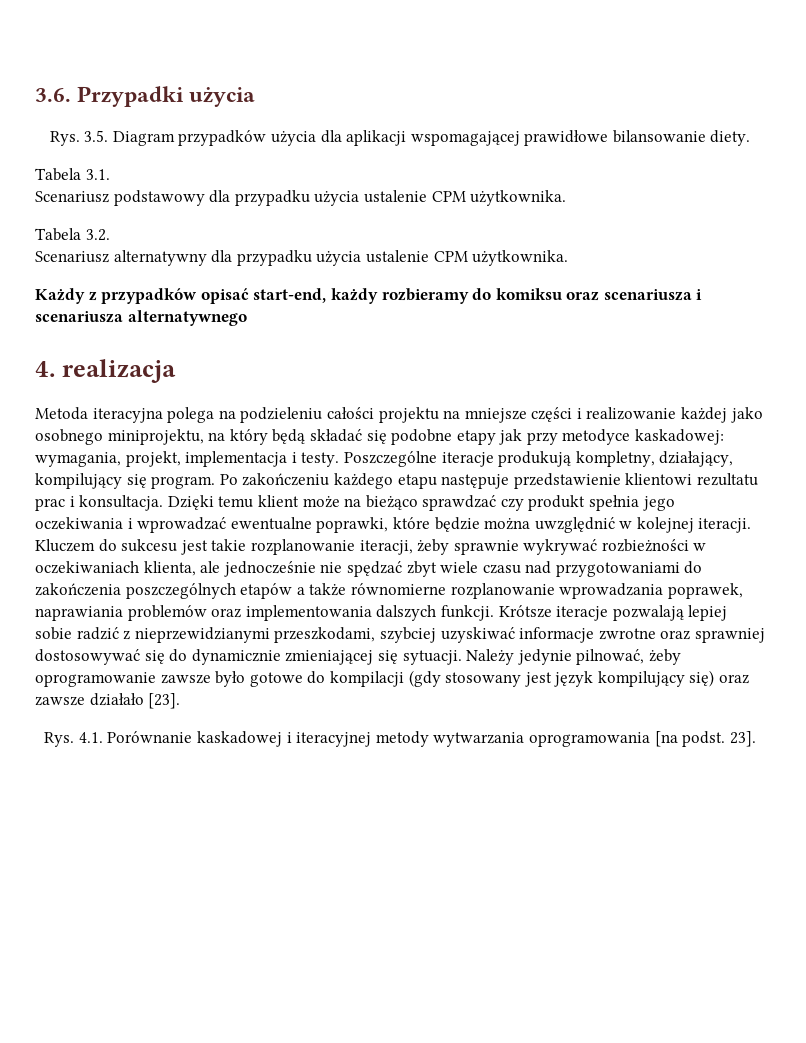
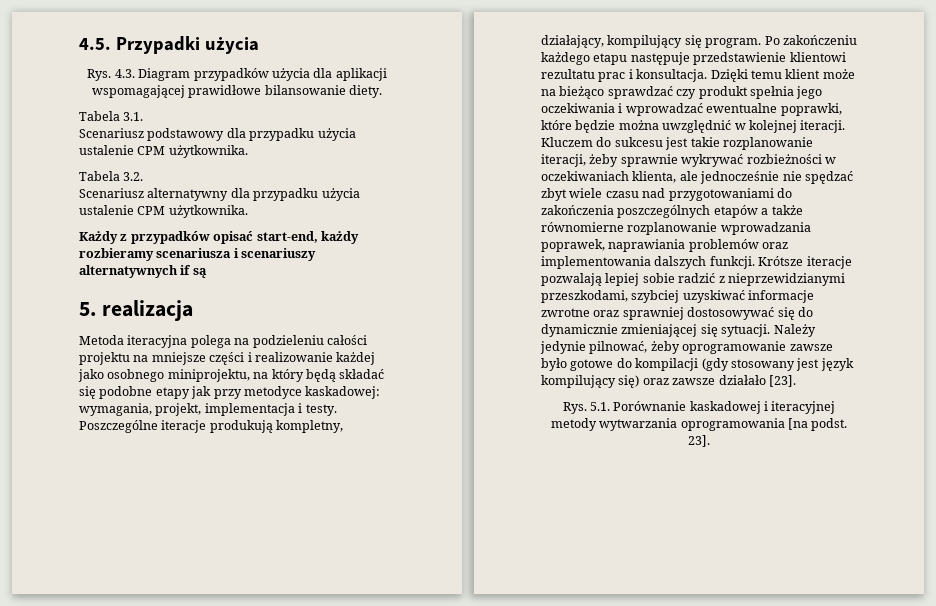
- 3.6. Przypadki użycia
+ 4.5. Przypadki użycia
- Rys. 3.5. Diagram przypadków użycia dla aplikacji wspomagającej prawidłowe bilansowanie diety.
+ Rys. 4.3. Diagram przypadków użycia dla aplikacji wspomagającej prawidłowe bilansowanie diety.
- Każdy z przypadków opisać start-end, każdy rozbieramy do komiksu oraz scenariusza i scenariusza alternatywnego
- 4. realizacja
+ Każdy z przypadków opisać start-end, każdy rozbieramy scenariusza i scenariuszy alternatywnych if są
+ 5. realizacja
- Rys. 4.1. Porównanie kaskadowej i iteracyjnej metody wytwarzania oprogramowania [na podst.
+ Rys. 5.1. Porównanie kaskadowej i iteracyjnej metody wytwarzania oprogramowania [na podst.

